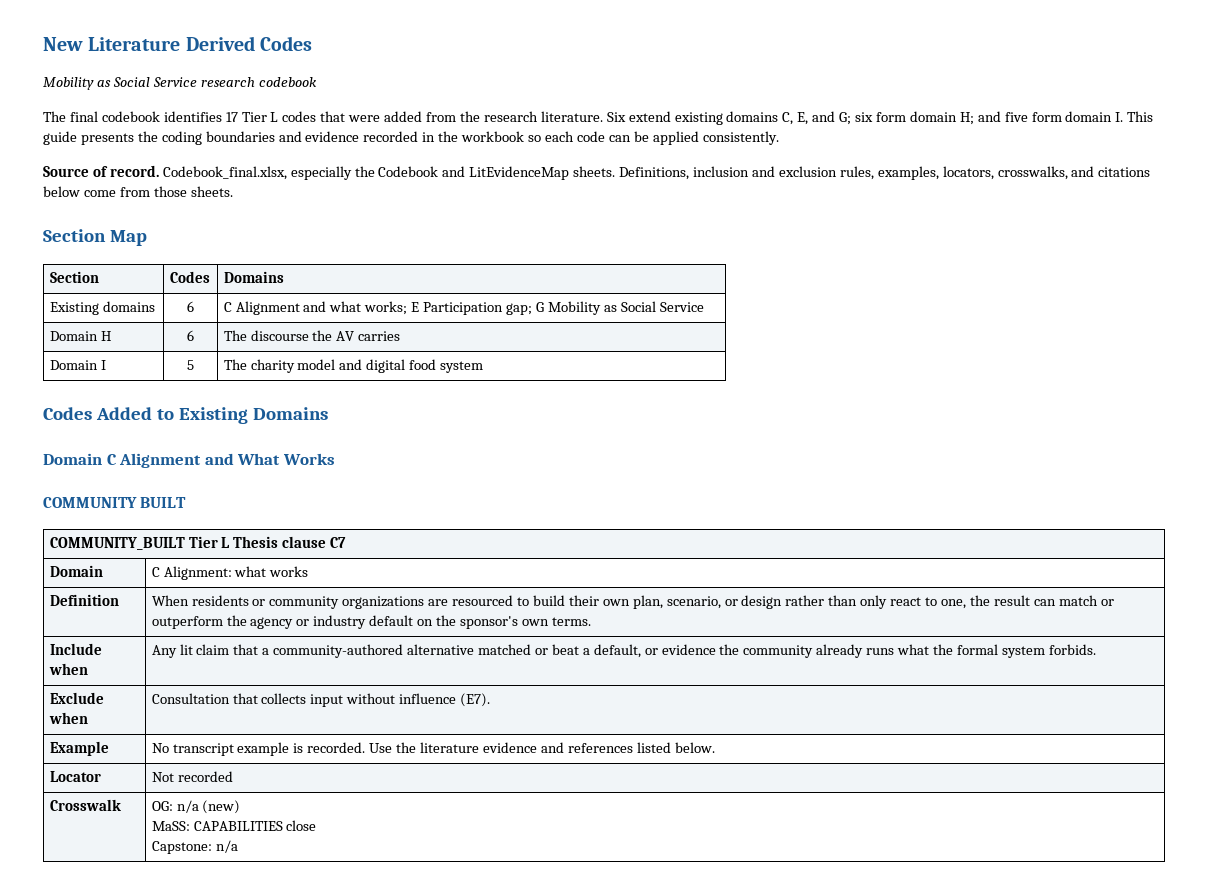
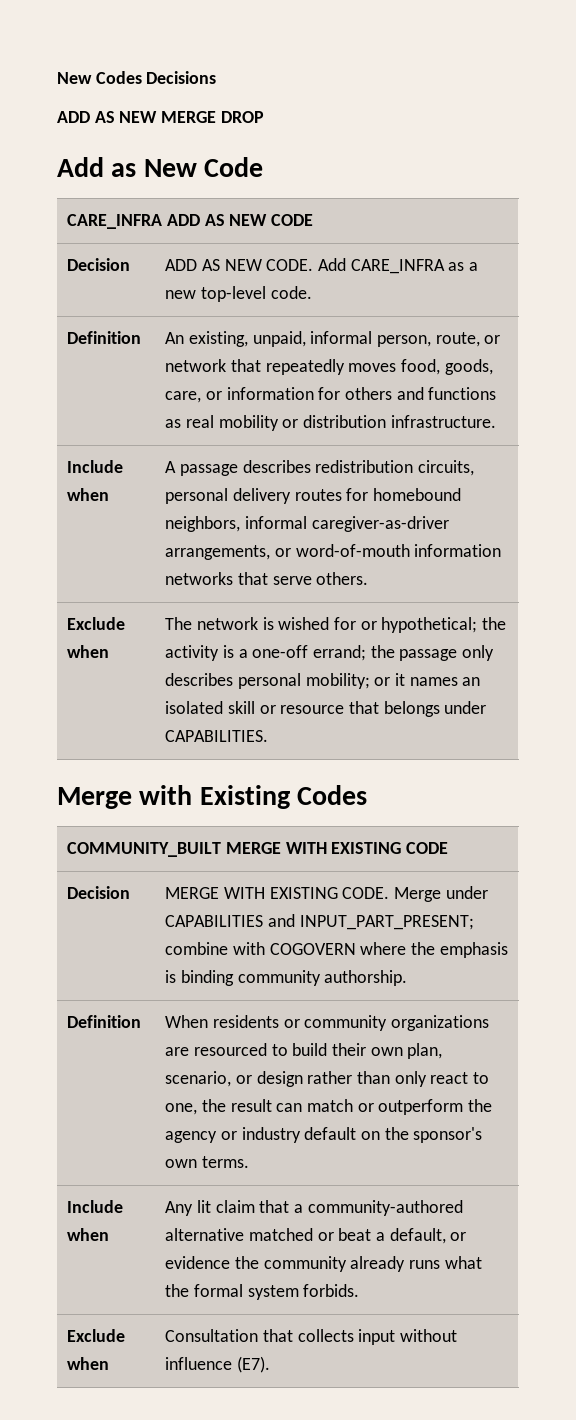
- New Literature Derived Codes
- Mobility as Social Service research codebook
- The final codebook identifies 17 Tier L codes that were added from the research literature. Six extend existing domains C, E, and G; six form domain H; and five form domain I. This guide presents the coding boundaries and evidence recorded in the workbook so each code can be applied consistently.
- Source of record. Codebook_final.xlsx, especially the Codebook and LitEvidenceMap sheets. Definitions, inclusion and exclusion rules, examples, locators, crosswalks, and citations below come from those sheets.
- Section Map
- Section | Codes | Domains
- Existing domains | 6 | C Alignment and what works; E Participation gap; G Mobility as Social Service
- Domain H | 6 | The discourse the AV carries
- Domain I | 5 | The charity model and digital food system
- Codes Added to Existing Domains
- Domain C Alignment and What Works
- COMMUNITY BUILT
- COMMUNITY_BUILT Tier L Thesis clause C7
- Domain | C Alignment: what works
+ New Codes Decisions
+ ADD AS NEW MERGE DROP
+ Add as New Code
+ CARE_INFRA ADD AS NEW CODE
+ Decision | ADD AS NEW CODE. Add CARE_INFRA as a new top-level code.
+ Definition | An existing, unpaid, informal person, route, or network that repeatedly moves food, goods, care, or information for others and functions as real mobility or distribution infrastructure.
+ Include when | A passage describes redistribution circuits, personal delivery routes for homebound neighbors, informal caregiver-as-driver arrangements, or word-of-mouth information networks that serve others.
+ Exclude when | The network is wished for or hypothetical; the activity is a one-off errand; the passage only describes personal mobility; or it names an isolated skill or resource that belongs under CAPABILITIES.
+ Merge with Existing Codes
+ COMMUNITY_BUILT MERGE WITH EXISTING CODE
+ Decision | MERGE WITH EXISTING CODE. Merge under CAPABILITIES and INPUT_PART_PRESENT; combine with COGOVERN where the emphasis is binding community authorship.
- Example | No transcript example is recorded. Use the literature evidence and references listed below.
- Locator | Not recorded
- Crosswalk | OG: n/a (new)
- MaSS: CAPABILITIES close
- Capstone: n/a

